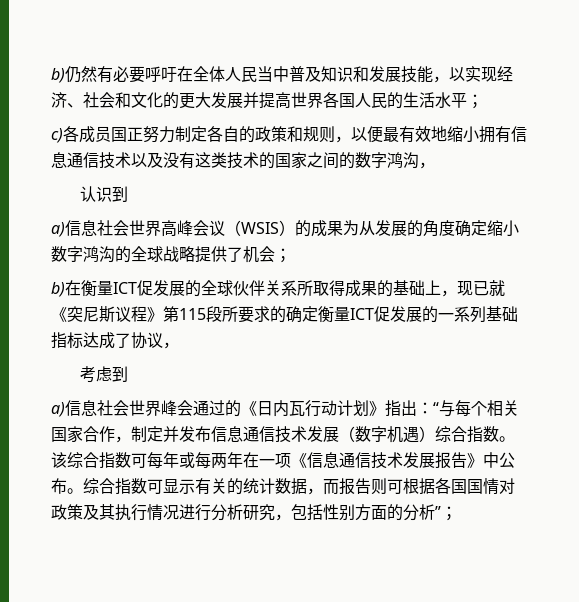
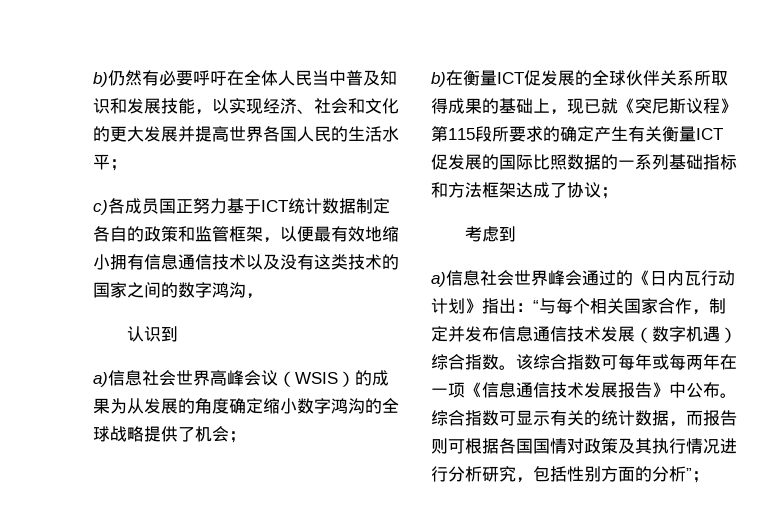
- c)各成员国正努力制定各自的政策和规则，以便最有效地缩小拥有信息通信技术以及没有这类技术的国家之间的数字鸿沟，
+ c)各成员国正努力基于ICT统计数据制定各自的政策和监管框架，以便最有效地缩小拥有信息通信技术以及没有这类技术的国家之间的数字鸿沟，
- b)在衡量ICT促发展的全球伙伴关系所取得成果的基础上，现已就《突尼斯议程》第115段所要求的确定衡量ICT促发展的一系列基础指标达成了协议，
+ b)在衡量ICT促发展的全球伙伴关系所取得成果的基础上，现已就《突尼斯议程》第115段所要求的确定产生有关衡量ICT促发展的国际比照数据的一系列基础指标和方法框架达成了协议；

